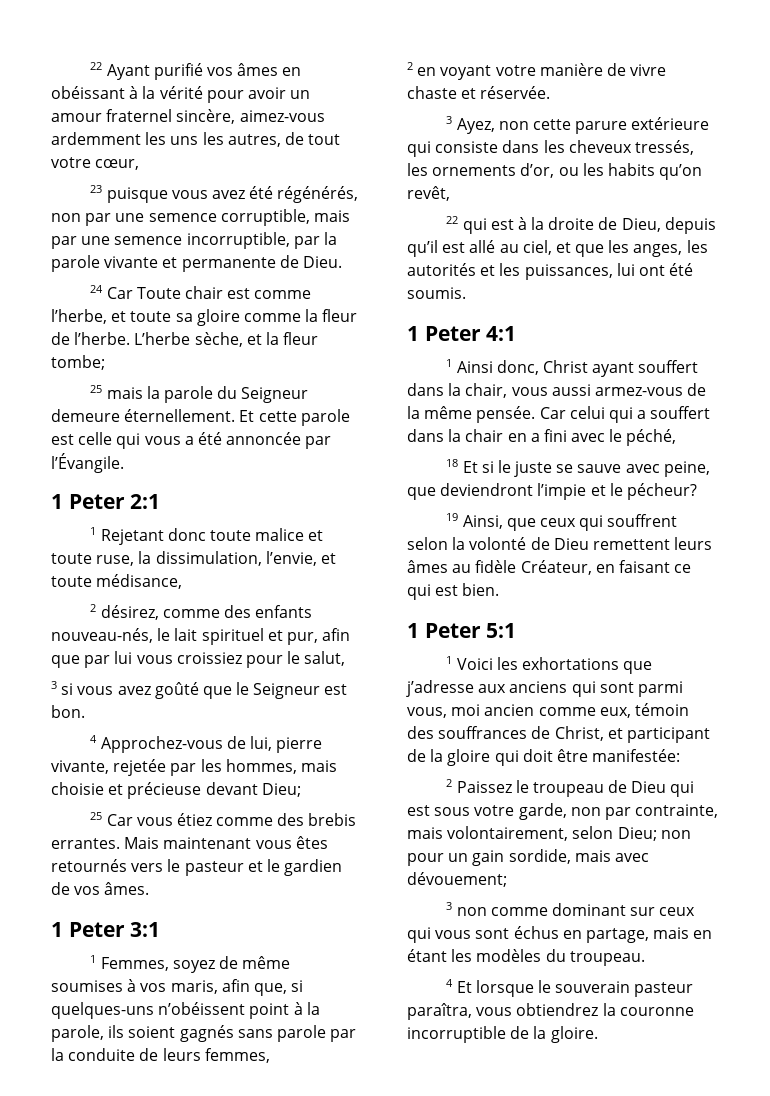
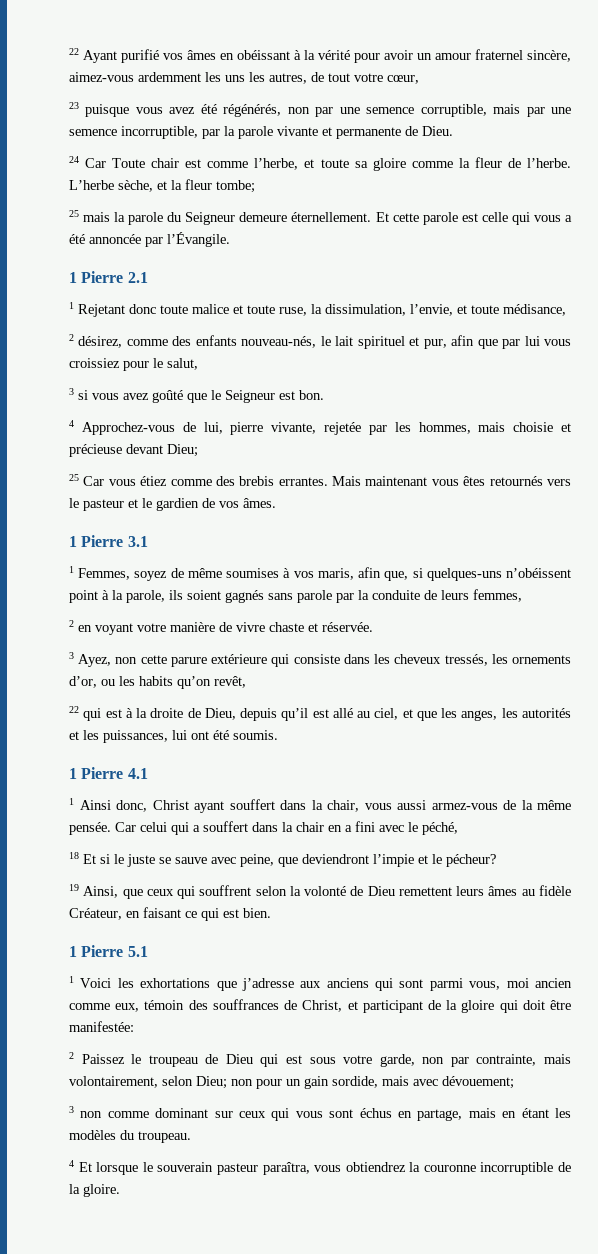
- 1 Peter 2:1
+ 1 Pierre 2.1
- 1 Peter 3:1
+ 1 Pierre 3.1
- 1 Peter 4:1
+ 1 Pierre 4.1
- 1 Peter 5:1
+ 1 Pierre 5.1

